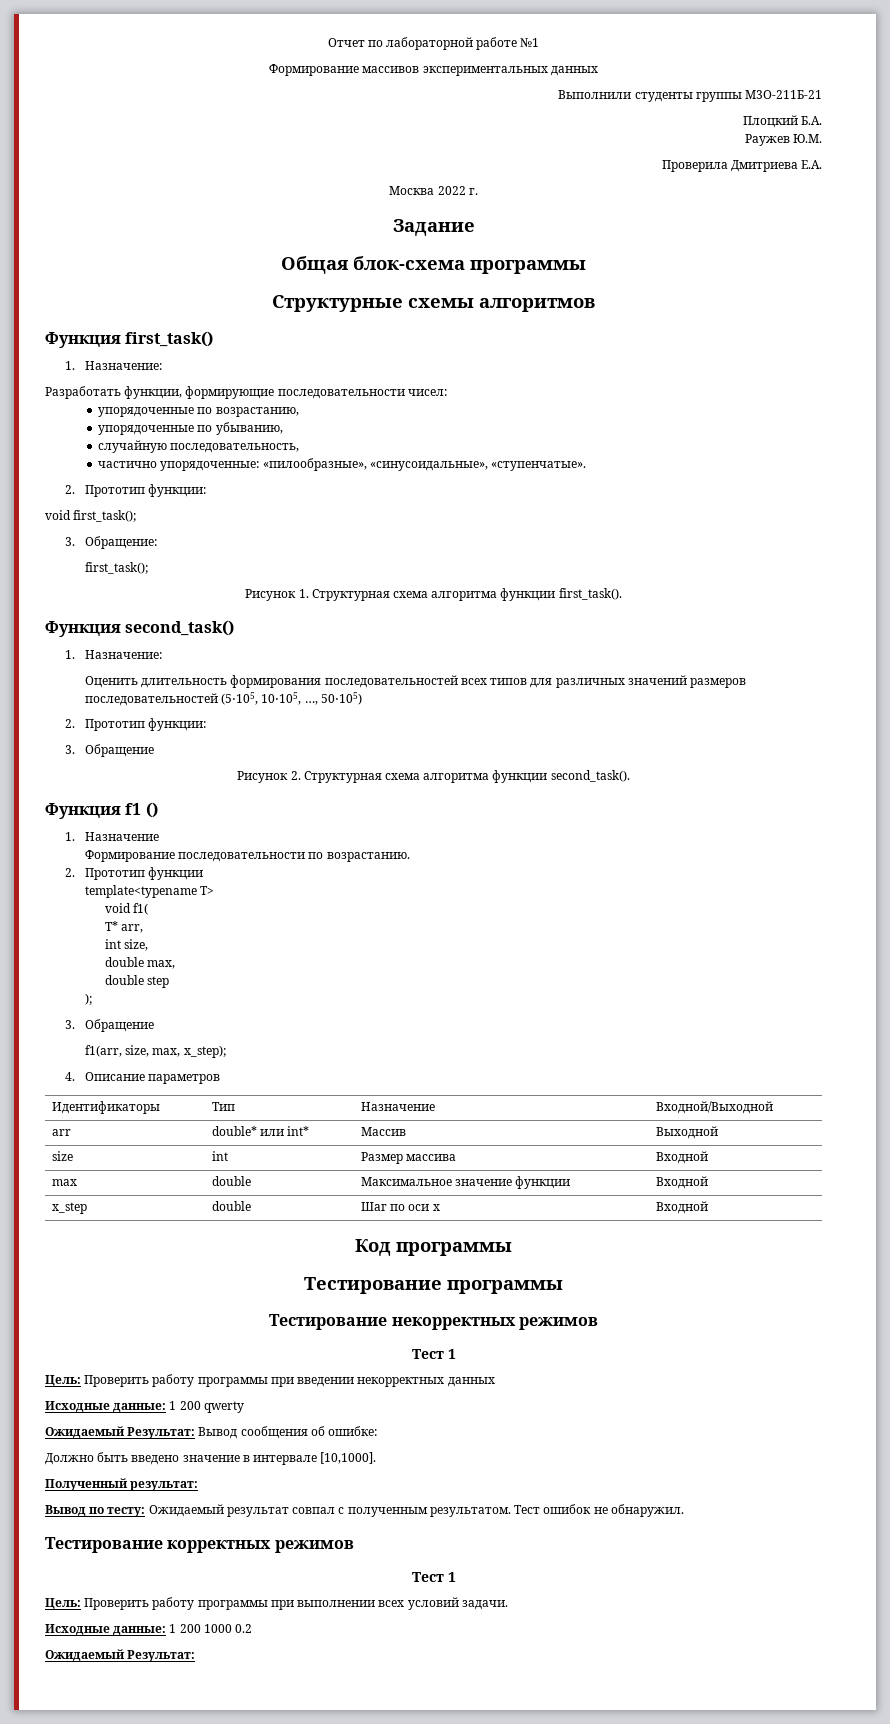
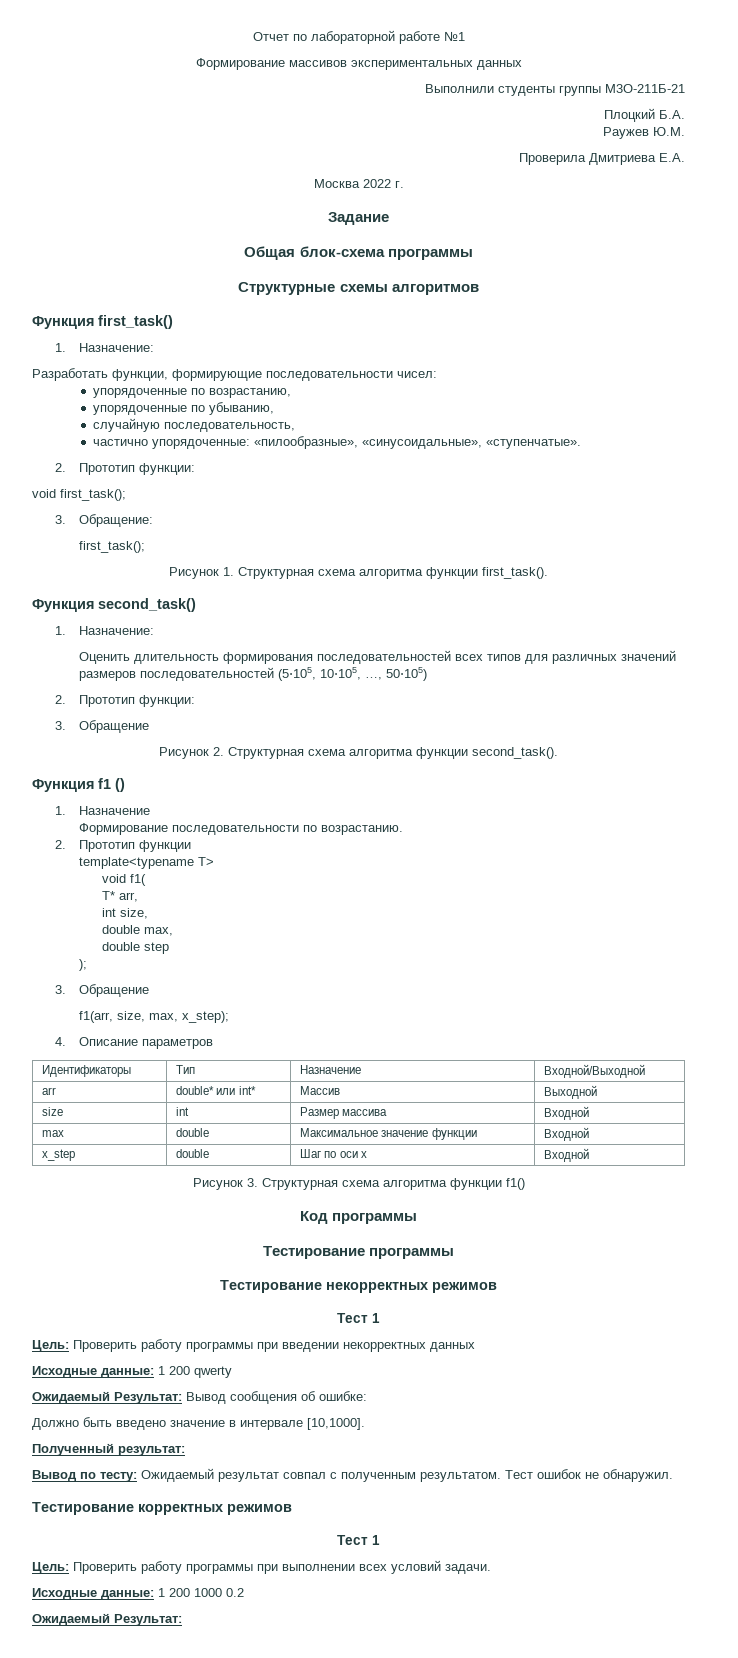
+ Рисунок 3. Структурная схема алгоритма функции f1()

